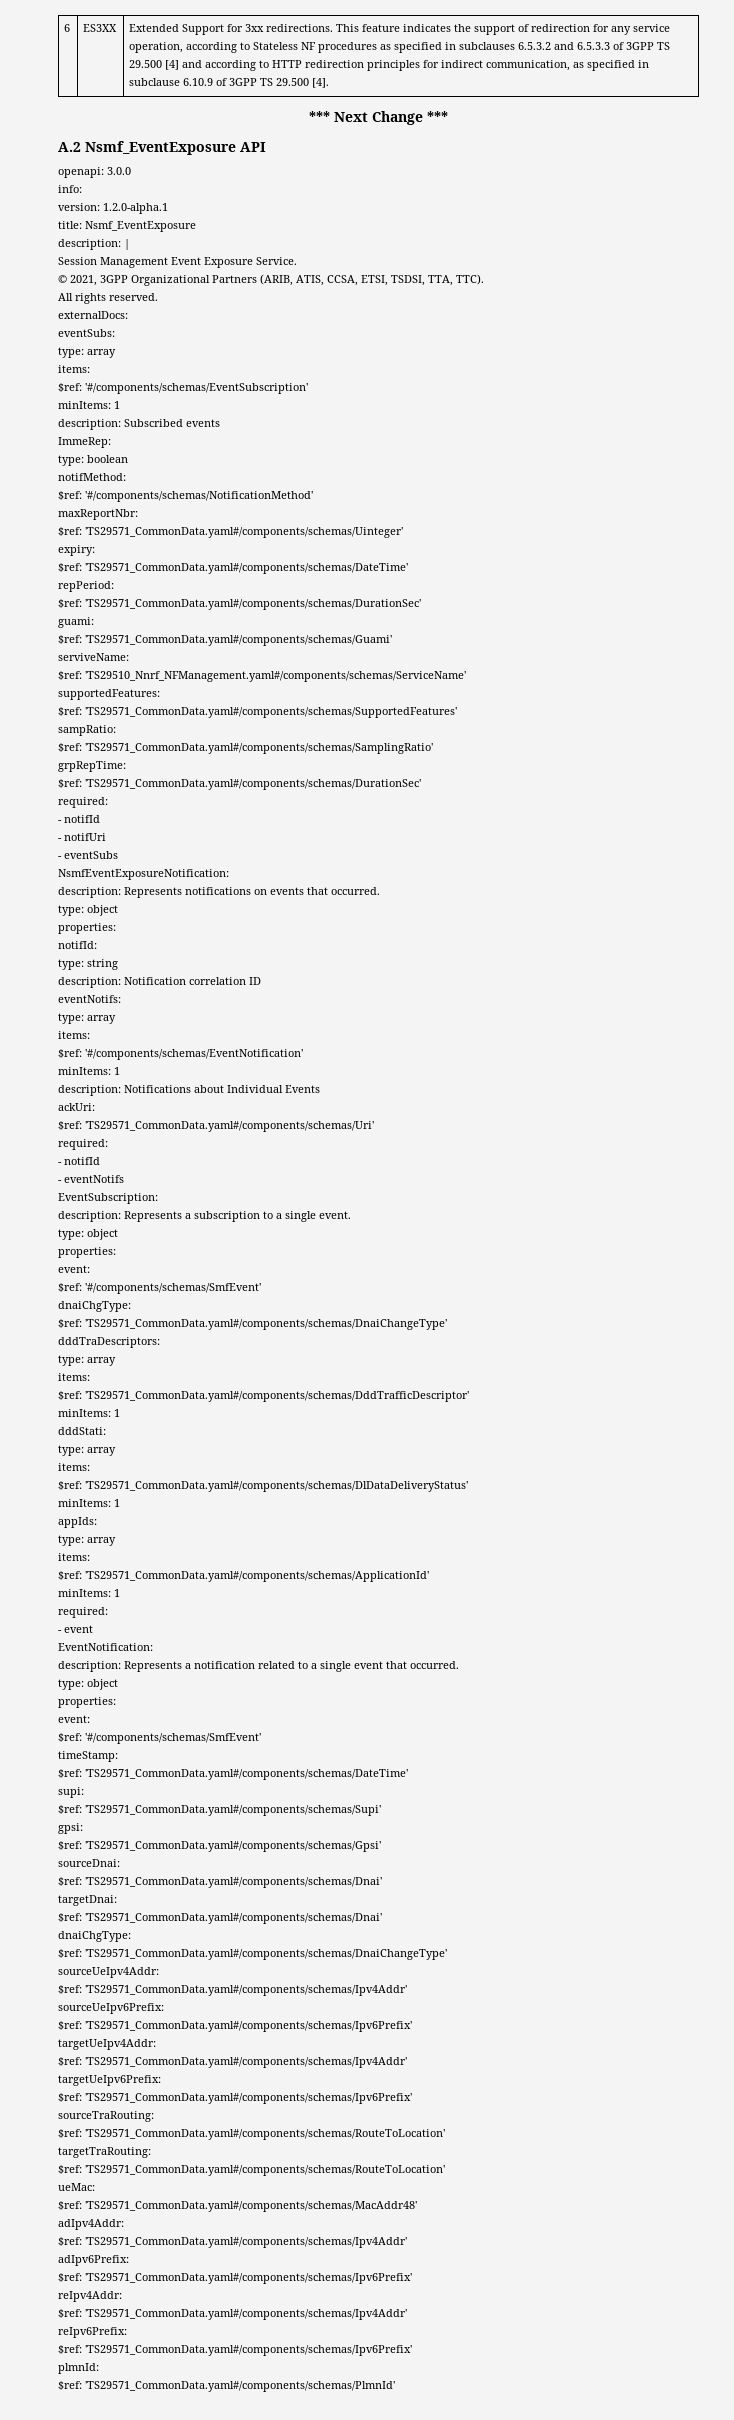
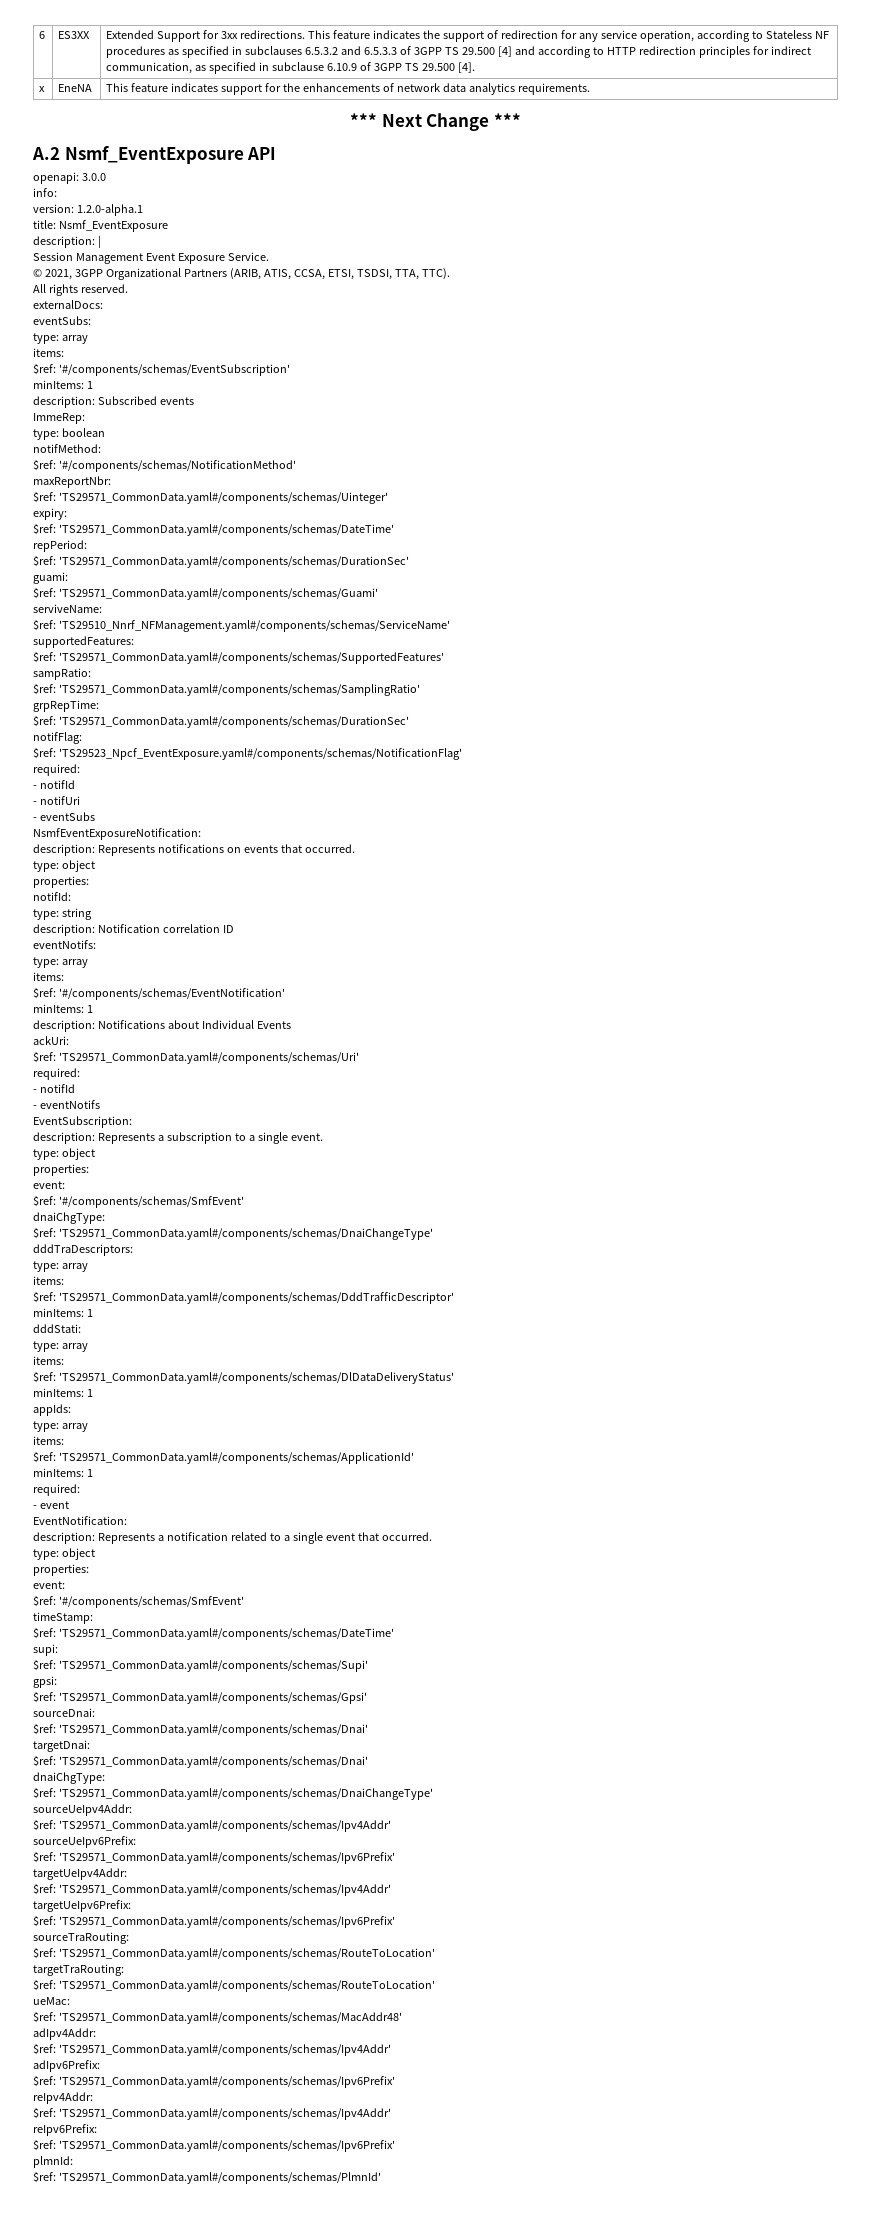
+ x | EneNA | This feature indicates support for the enhancements of network data analytics requirements.
+ notifFlag:
+ $ref: 'TS29523_Npcf_EventExposure.yaml#/components/schemas/NotificationFlag'

